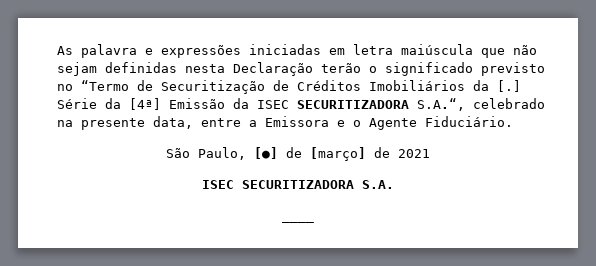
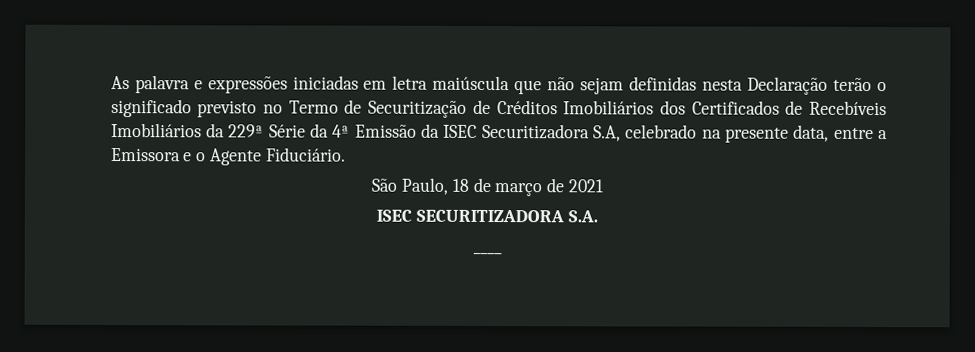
- As palavra e expressões iniciadas em letra maiúscula que não sejam definidas nesta Declaração terão o significado previsto no “Termo de Securitização de Créditos Imobiliários da [.] Série da [4ª] Emissão da ISEC SECURITIZADORA S.A.“, celebrado na presente data, entre a Emissora e o Agente Fiduciário.
+ As palavra e expressões iniciadas em letra maiúscula que não sejam definidas nesta Declaração terão o significado previsto no Termo de Securitização de Créditos Imobiliários dos Certificados de Recebíveis Imobiliários da 229ª Série da 4ª Emissão da ISEC Securitizadora S.A, celebrado na presente data, entre a Emissora e o Agente Fiduciário.
- São Paulo, [●] de [março] de 2021
+ São Paulo, 18 de março de 2021

